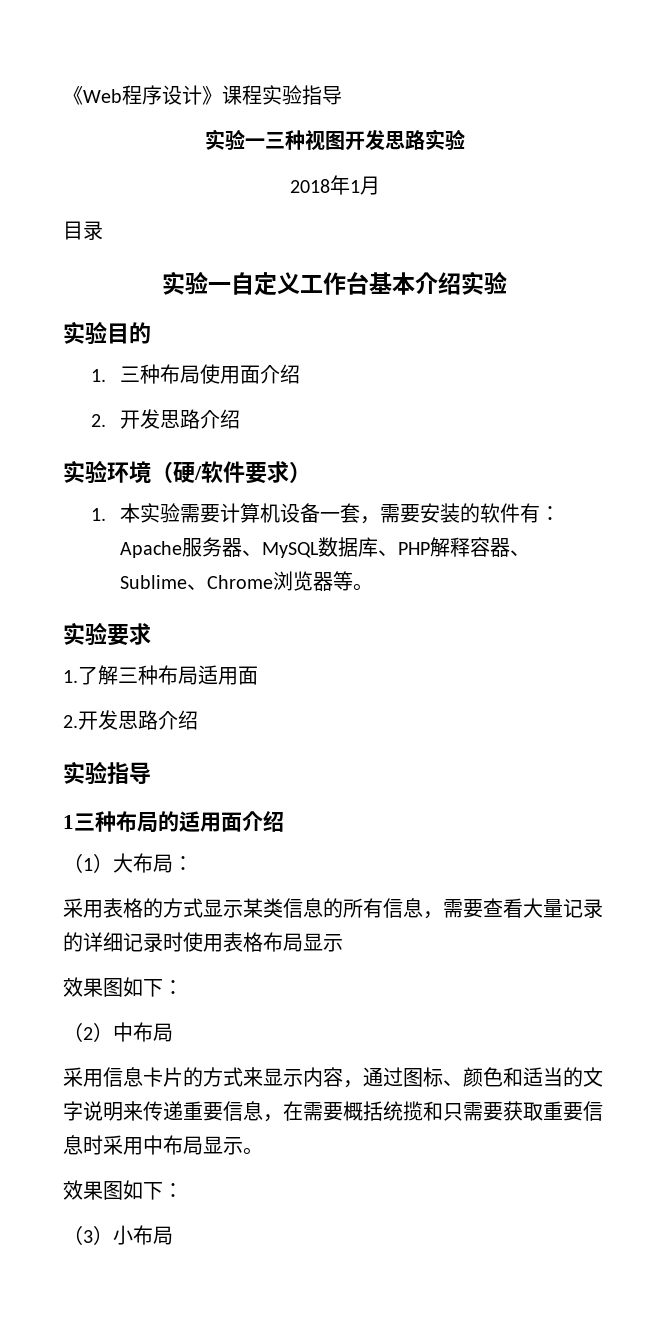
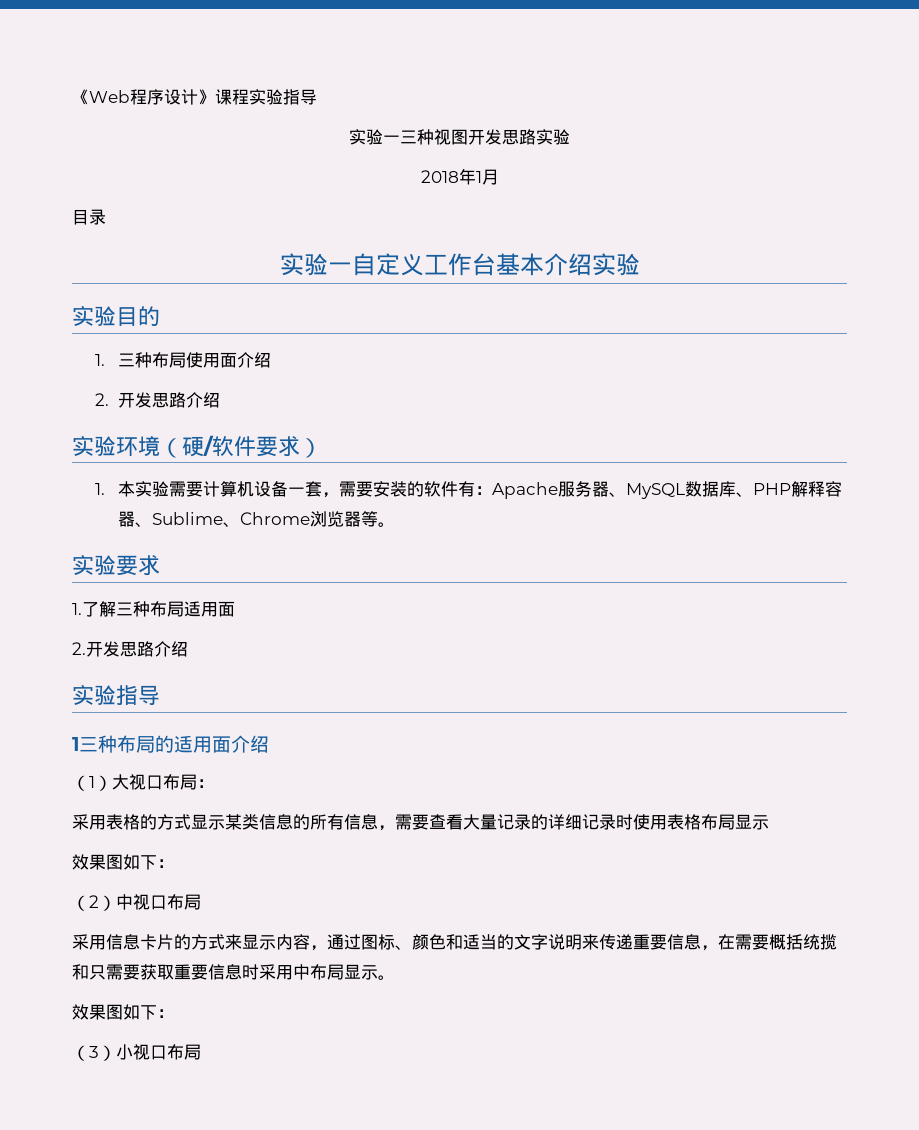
- （1）大布局：
+ （1）大视口布局：
- （2）中布局
+ （2）中视口布局
- （3）小布局
+ （3）小视口布局

